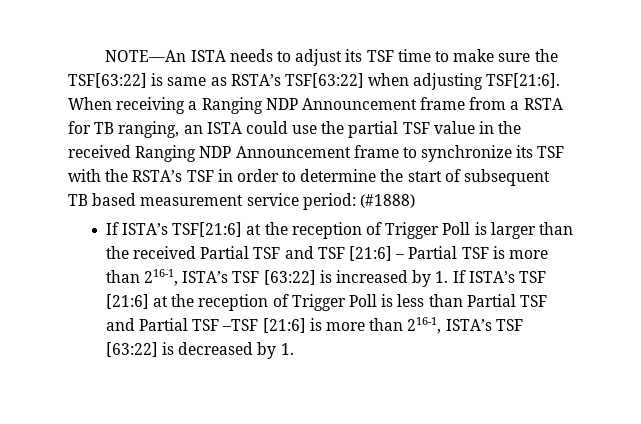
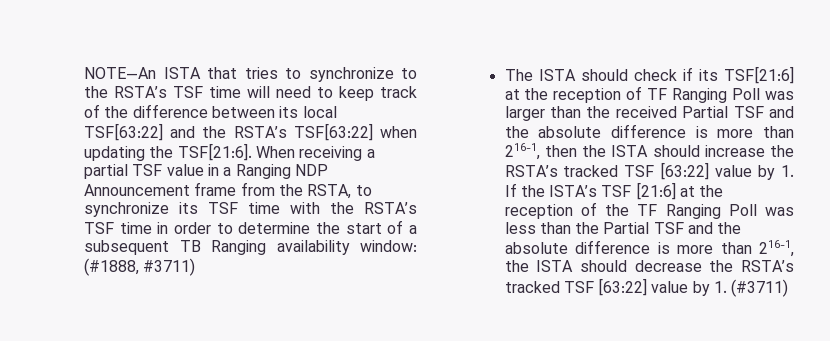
- NOTE—An ISTA needs to adjust its TSF time to make sure the TSF[63:22] is same as RSTA’s TSF[63:22] when adjusting TSF[21:6].
+ NOTE—An ISTA that tries to synchronize to the RSTA’s TSF time will need to keep track of the difference between its local TSF[63:22] and the RSTA’s TSF[63:22] when updating the TSF[21:6].
- When receiving a Ranging NDP Announcement frame from a RSTA for TB ranging, an ISTA could use the partial TSF value in the received Ranging NDP Announcement frame to synchronize its TSF with the RSTA’s TSF in order to determine the start of subsequent TB based measurement service period: (#1888)
- If ISTA’s TSF[21:6] at the reception of Trigger Poll is larger than the received Partial TSF and TSF [21:6] – Partial TSF is more than 216-1, ISTA’s TSF [63:22] is increased by 1. If ISTA’s TSF [21:6] at the reception of Trigger Poll is less than Partial TSF and Partial TSF –TSF [21:6] is more than 216-1, ISTA’s TSF [63:22] is decreased by 1.
+ When receiving a partial TSF value in a Ranging NDP Announcement frame from the RSTA, to synchronize its TSF time with the RSTA’s TSF time in order to determine the start of a subsequent TB Ranging availability window: (#1888, #3711)
+ The ISTA should check if its TSF[21:6] at the reception of TF Ranging Poll was larger than the received Partial TSF and the absolute difference is more than 216-1, then the ISTA should increase the RSTA’s tracked TSF [63:22] value by 1. If the ISTA’s TSF [21:6] at the reception of the TF Ranging Poll was less than the Partial TSF and the absolute difference is more than 216-1, the ISTA should decrease the RSTA’s tracked TSF [63:22] value by 1. (#3711)

